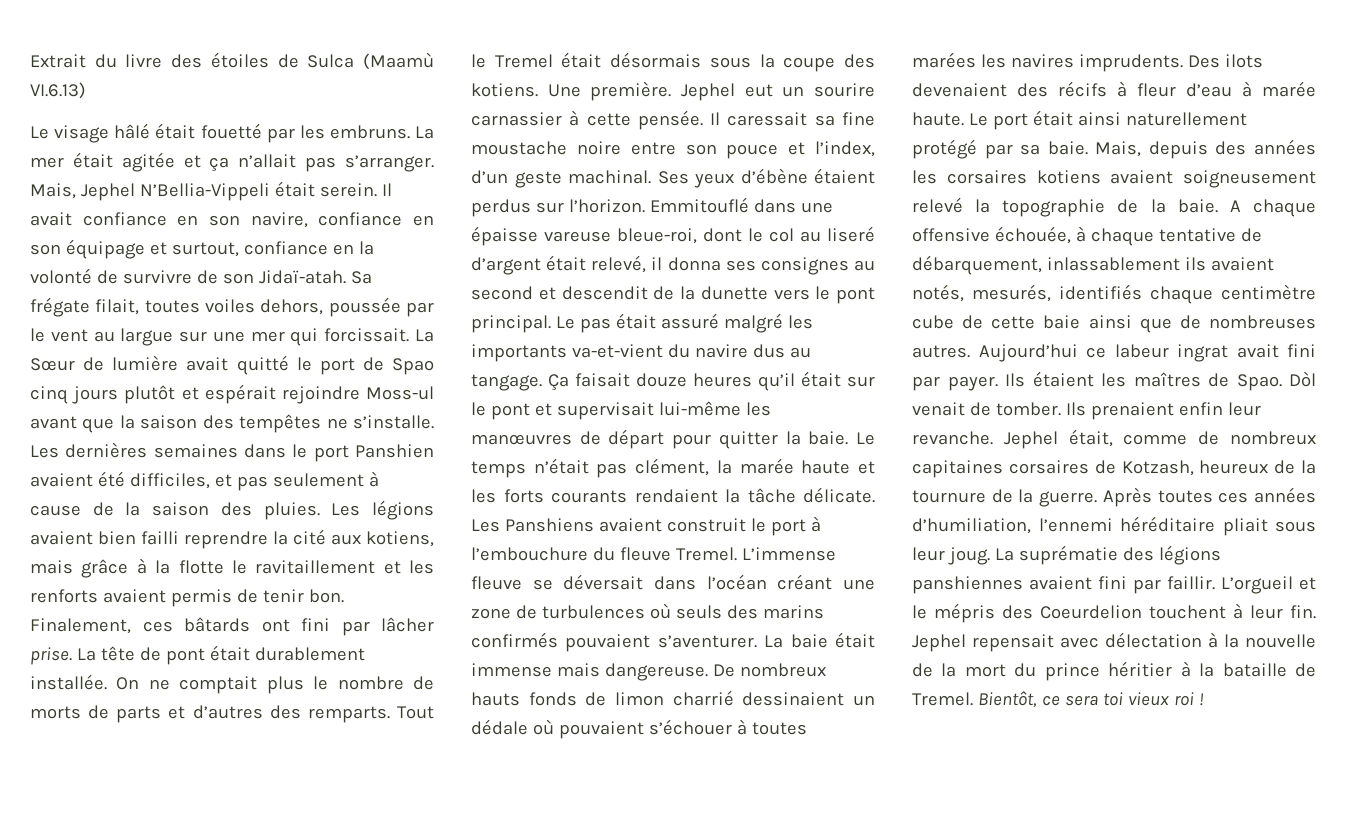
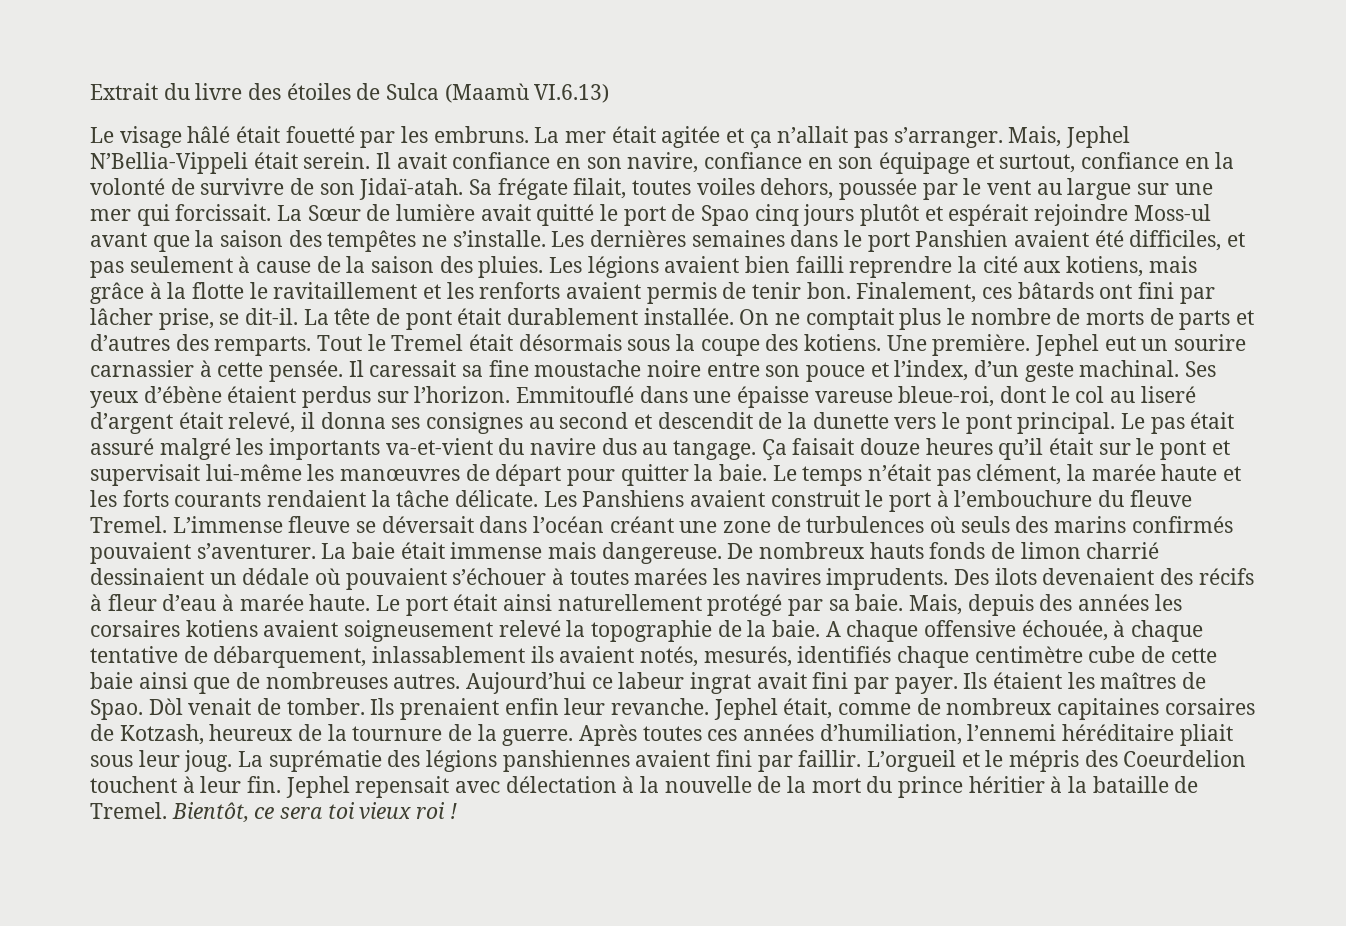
- Finalement, ces bâtards ont fini par lâcher prise.
+ Finalement, ces bâtards ont fini par lâcher prise, se dit-il.

